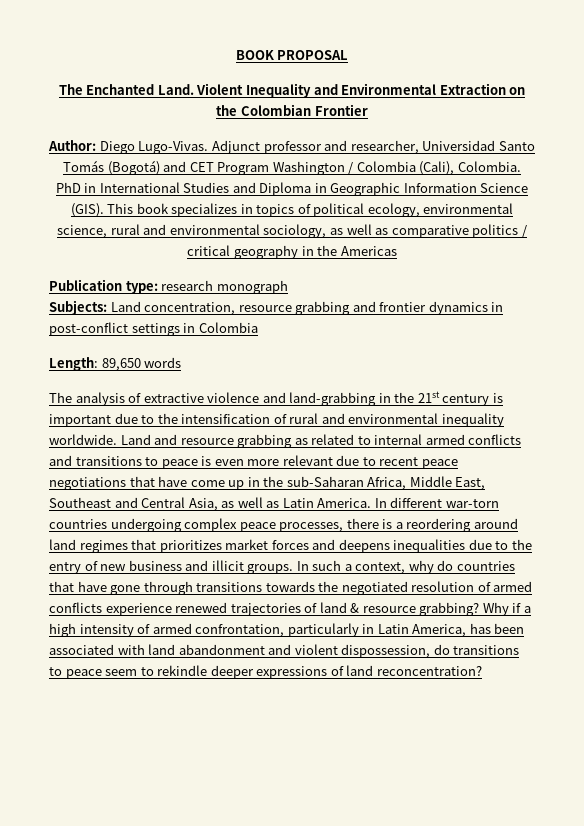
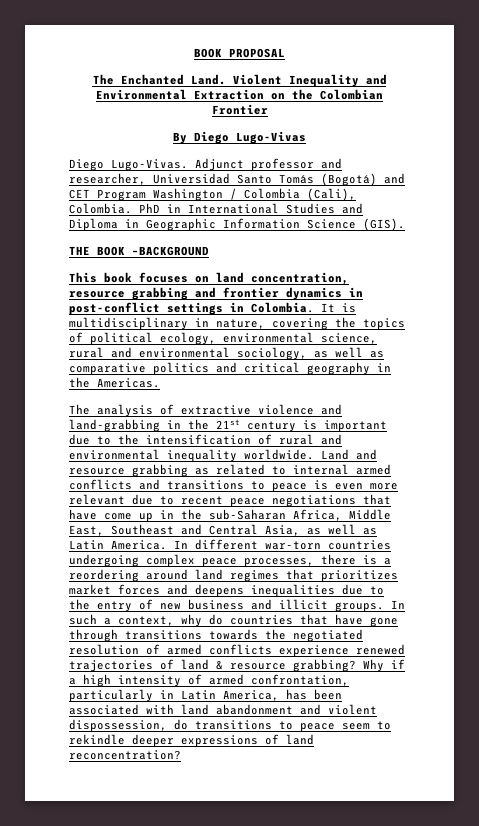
- Author: Diego Lugo-Vivas.
+ By Diego Lugo-Vivas
+ Diego Lugo-Vivas.
- PhD in International Studies and Diploma in Geographic Information Science (GIS). This book specializes in topics of political ecology, environmental science, rural and environmental sociology, as well as comparative politics / critical geography in the Americas
- Publication type: research monograph
- Subjects: Land concentration, resource grabbing and frontier dynamics in post-conflict settings in Colombia
- Length: 89,650 words
+ PhD in International Studies and Diploma in Geographic Information Science (GIS).
+ THE BOOK –BACKGROUND
+ This book focuses on land concentration, resource grabbing and frontier dynamics in post-conflict settings in Colombia. It is multidisciplinary in nature, covering the topics of political ecology, environmental science, rural and environmental sociology, as well as comparative politics and critical geography in the Americas.

